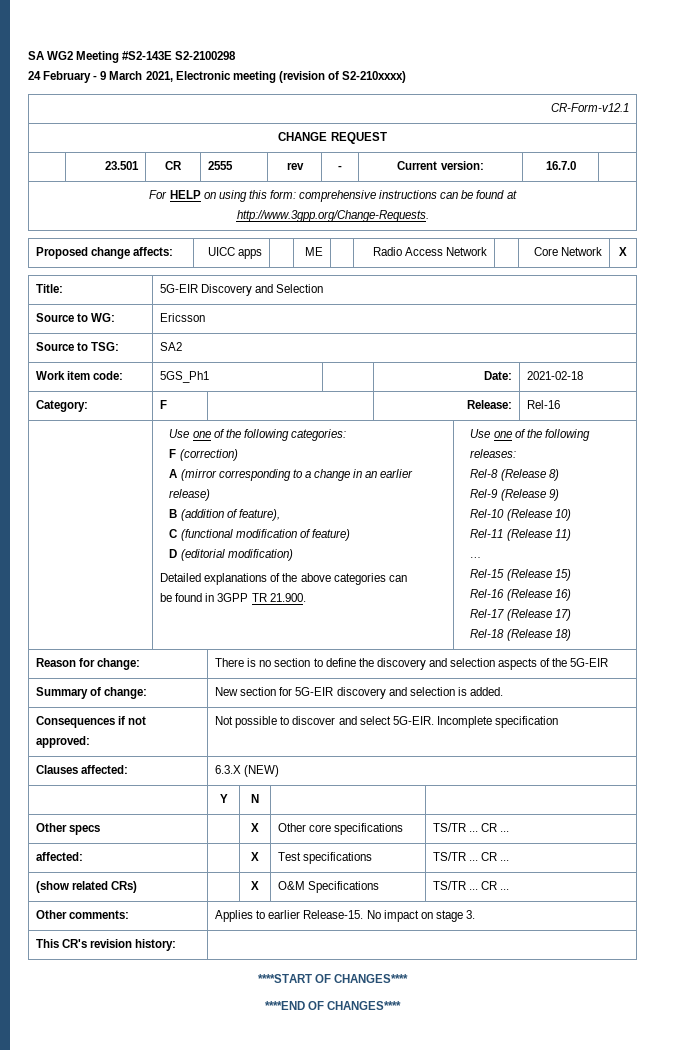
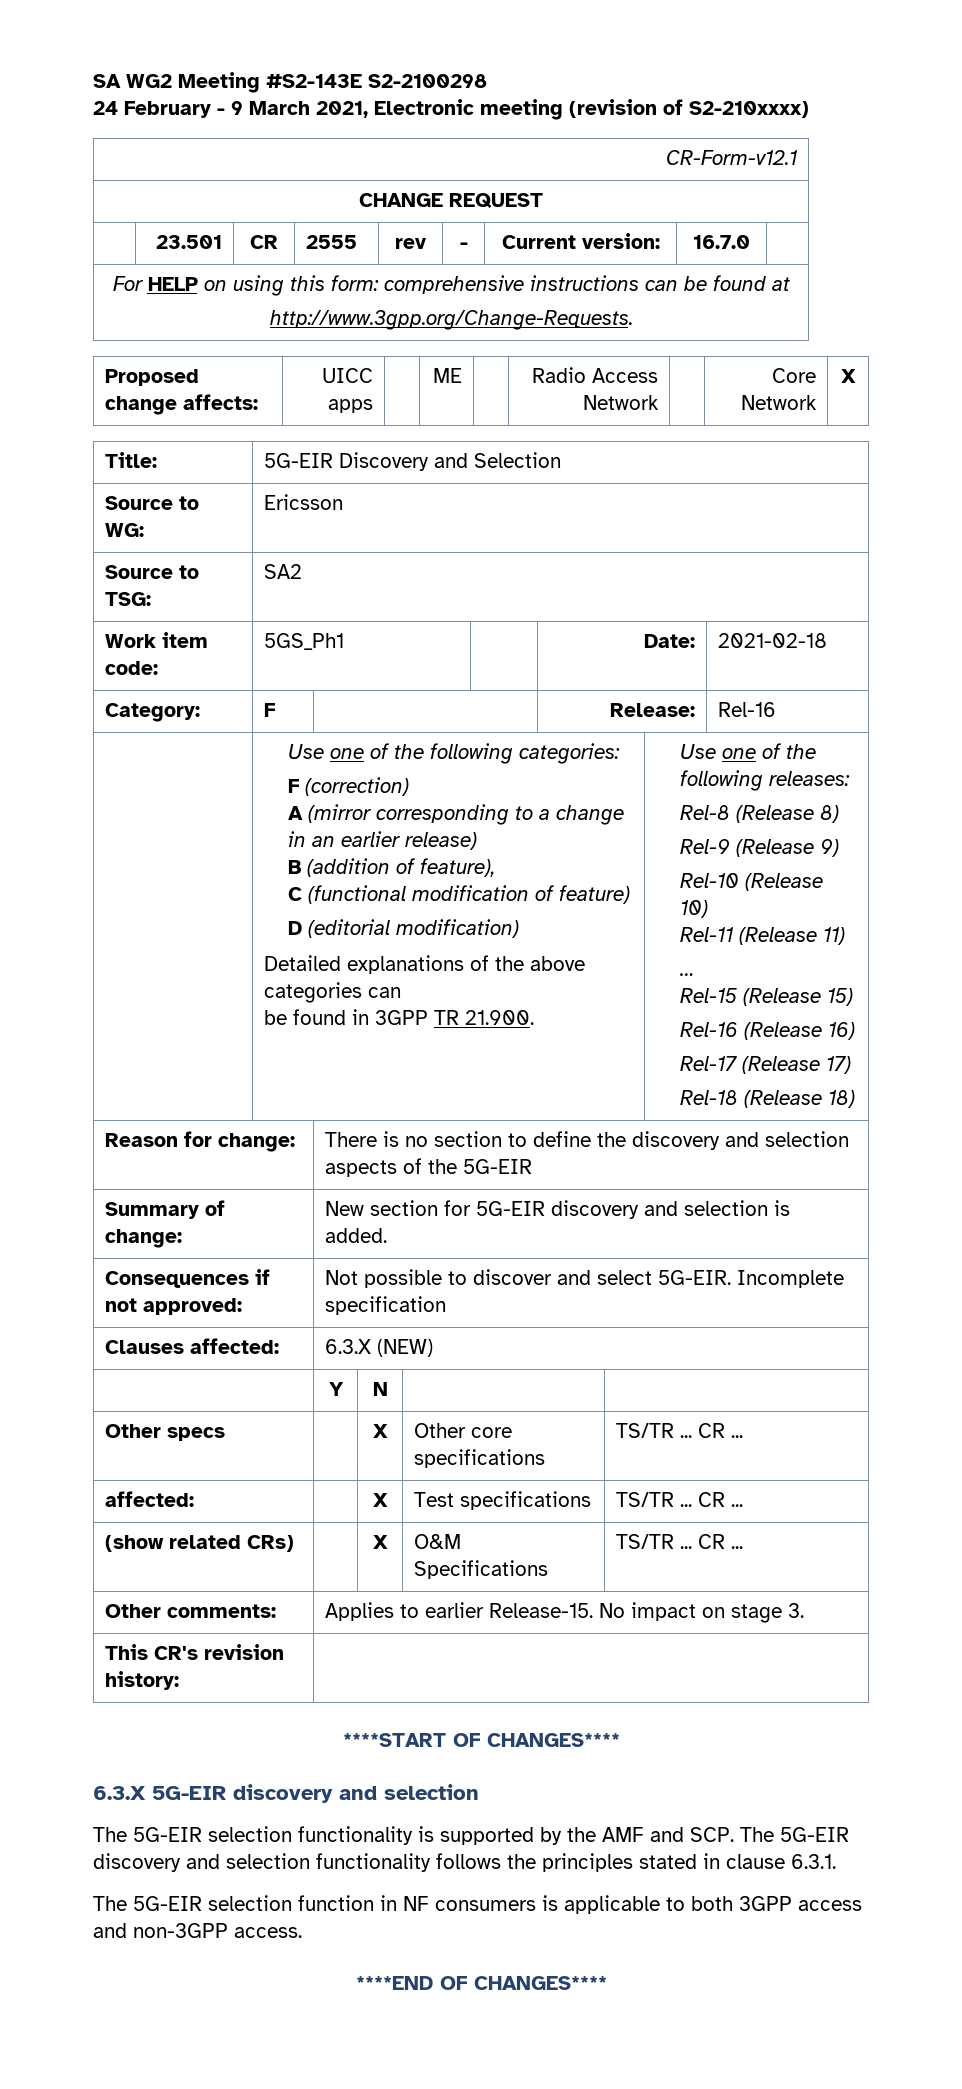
+ 6.3.X 5G-EIR discovery and selection
+ The 5G-EIR selection functionality is supported by the AMF and SCP. The 5G-EIR discovery and selection functionality follows the principles stated in clause 6.3.1.
+ The 5G-EIR selection function in NF consumers is applicable to both 3GPP access and non-3GPP access.

